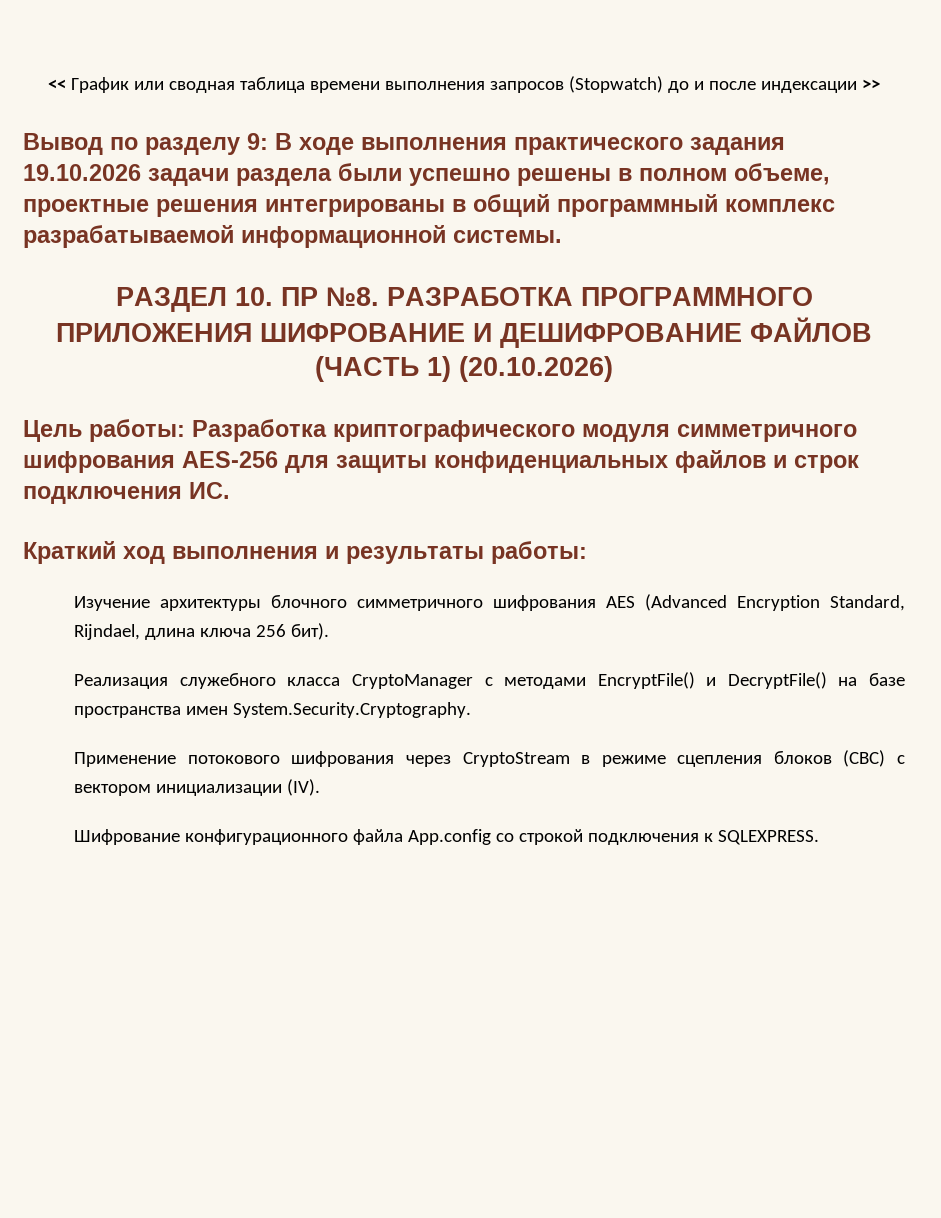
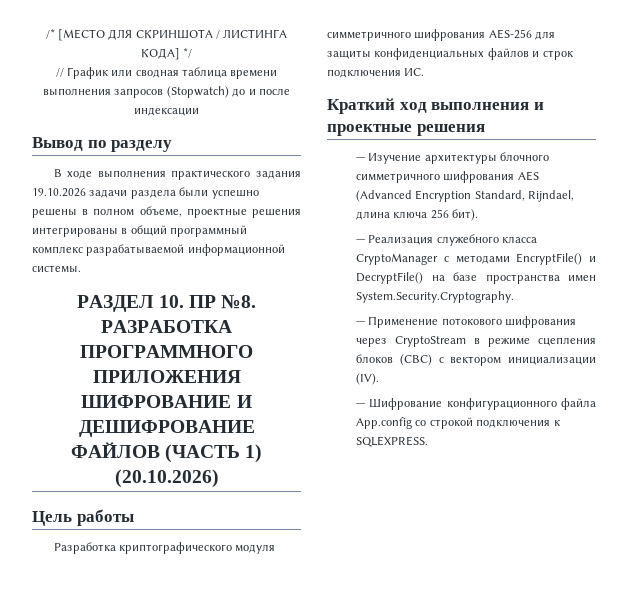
- << График или сводная таблица времени выполнения запросов (Stopwatch) до и после индексации >>
+ /* [МЕСТО ДЛЯ СКРИНШОТА / ЛИСТИНГА КОДА] */
+ // График или сводная таблица времени выполнения запросов (Stopwatch) до и после индексации
- Вывод по разделу 9: В ходе выполнения практического задания 19.10.2026 задачи раздела были успешно решены в полном объеме, проектные решения интегрированы в общий программный комплекс разрабатываемой информационной системы.
+ Вывод по разделу
+ В ходе выполнения практического задания 19.10.2026 задачи раздела были успешно решены в полном объеме, проектные решения интегрированы в общий программный комплекс разрабатываемой информационной системы.
- Цель работы: Разработка криптографического модуля симметричного шифрования AES-256 для защиты конфиденциальных файлов и строк подключения ИС.
+ Цель работы
+ Разработка криптографического модуля симметричного шифрования AES-256 для защиты конфиденциальных файлов и строк подключения ИС.
- Краткий ход выполнения и результаты работы:
- Изучение архитектуры блочного симметричного шифрования AES (Advanced Encryption Standard, Rijndael, длина ключа 256 бит).
+ Краткий ход выполнения и проектные решения
+ — Изучение архитектуры блочного симметричного шифрования AES (Advanced Encryption Standard, Rijndael, длина ключа 256 бит).
- Реализация служебного класса CryptoManager с методами EncryptFile() и DecryptFile() на базе пространства имен System.Security.Cryptography.
+ — Реализация служебного класса CryptoManager с методами EncryptFile() и DecryptFile() на базе пространства имен System.Security.Cryptography.
- Применение потокового шифрования через CryptoStream в режиме сцепления блоков (CBC) с вектором инициализации (IV).
+ — Применение потокового шифрования через CryptoStream в режиме сцепления блоков (CBC) с вектором инициализации (IV).
- Шифрование конфигурационного файла App.config со строкой подключения к SQLEXPRESS.
+ — Шифрование конфигурационного файла App.config со строкой подключения к SQLEXPRESS.

